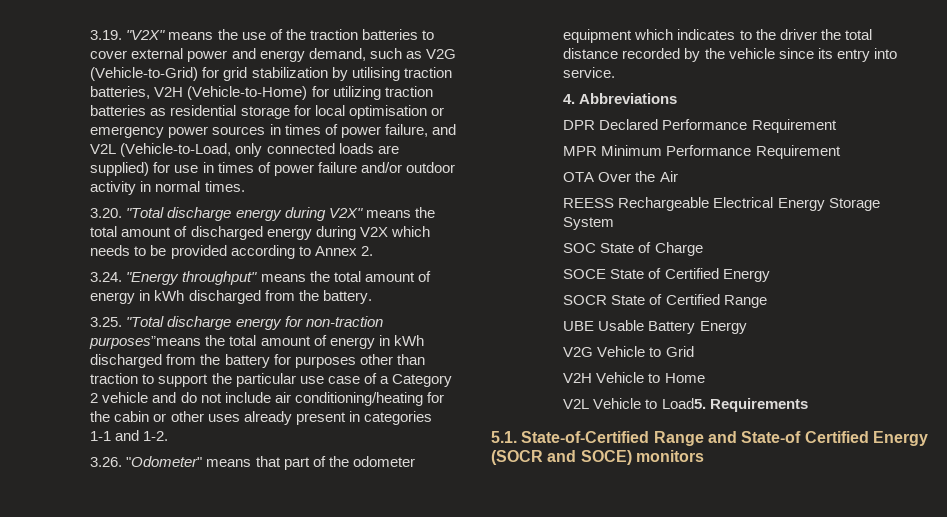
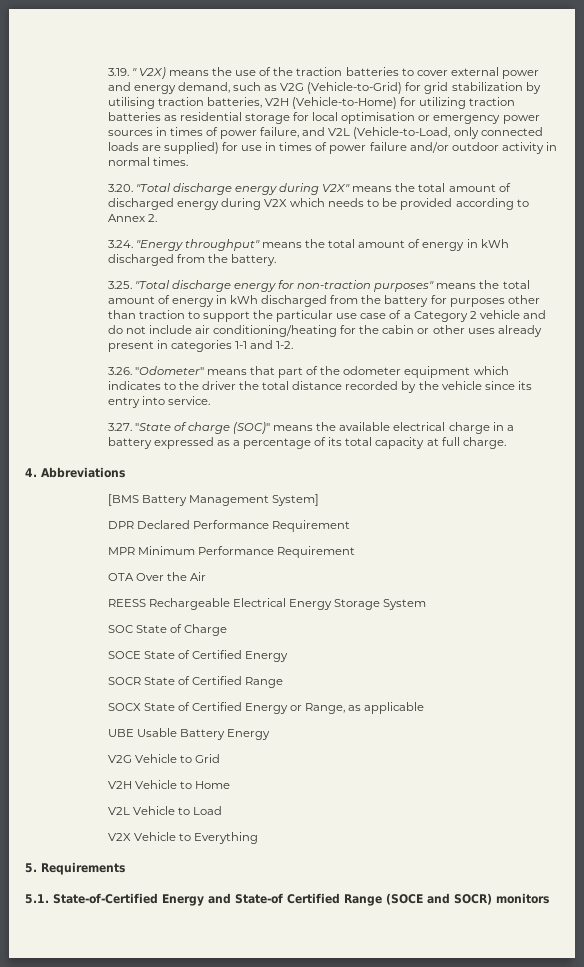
- 3.19. "V2X" means the use of the traction batteries to cover external power and energy demand, such as V2G (Vehicle-to-Grid) for grid stabilization by utilising traction batteries, V2H (Vehicle-to-Home) for utilizing traction batteries as residential storage for local optimisation or emergency power sources in times of power failure, and V2L (Vehicle-to-Load, only connected loads are supplied) for use in times of power failure and/or outdoor activity in normal times.
+ 3.19. " V2X) means the use of the traction batteries to cover external power and energy demand, such as V2G (Vehicle-to-Grid) for grid stabilization by utilising traction batteries, V2H (Vehicle-to-Home) for utilizing traction batteries as residential storage for local optimisation or emergency power sources in times of power failure, and V2L (Vehicle-to-Load, only connected loads are supplied) for use in times of power failure and/or outdoor activity in normal times.
- 3.25. "Total discharge energy for non-traction purposes”means the total amount of energy in kWh discharged from the battery for purposes other than traction to support the particular use case of a Category 2 vehicle and do not include air conditioning/heating for the cabin or other uses already present in categories 1-1 and 1-2.
+ 3.25. "Total discharge energy for non-traction purposes" means the total amount of energy in kWh discharged from the battery for purposes other than traction to support the particular use case of a Category 2 vehicle and do not include air conditioning/heating for the cabin or other uses already present in categories 1-1 and 1-2.
+ 3.27. "State of charge (SOC)" means the available electrical charge in a battery expressed as a percentage of its total capacity at full charge.
  4. Abbreviations
+ [BMS Battery Management System]
+ SOCX State of Certified Energy or Range, as applicable
- V2L Vehicle to Load5. Requirements
+ V2L Vehicle to Load
+ V2X Vehicle to Everything
+ 5. Requirements
- 5.1. State-of-Certified Range and State-of Certified Energy (SOCR and SOCE) monitors
+ 5.1. State-of-Certified Energy and State-of Certified Range (SOCE and SOCR) monitors

